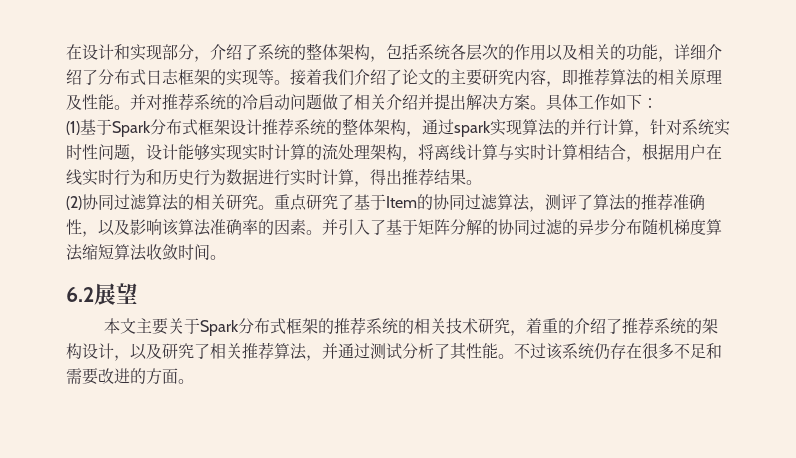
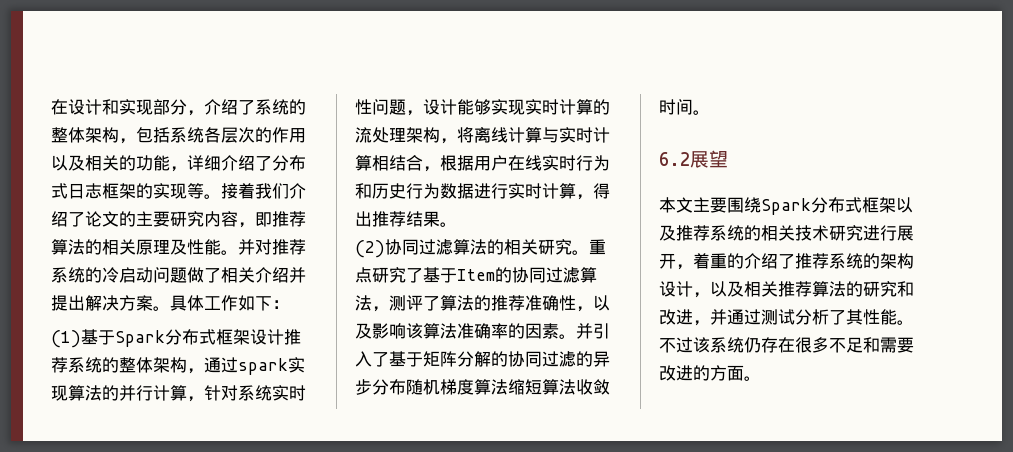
- 本文主要关于Spark分布式框架的推荐系统的相关技术研究，着重的介绍了推荐系统的架构设计，以及研究了相关推荐算法，并通过测试分析了其性能。
+ 本文主要围绕Spark分布式框架以及推荐系统的相关技术研究进行展开，着重的介绍了推荐系统的架构设计，以及相关推荐算法的研究和改进，并通过测试分析了其性能。

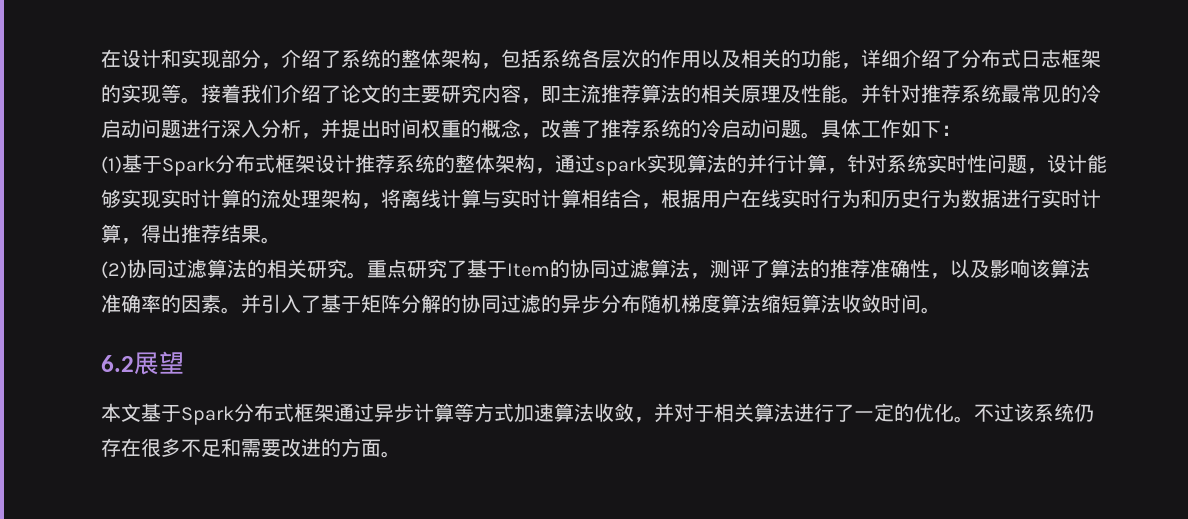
- 接着我们介绍了论文的主要研究内容，即推荐算法的相关原理及性能。
+ 接着我们介绍了论文的主要研究内容，即主流推荐算法的相关原理及性能。
- 并对推荐系统的冷启动问题做了相关介绍并提出解决方案。
+ 并针对推荐系统最常见的冷启动问题进行深入分析，并提出时间权重的概念，改善了推荐系统的冷启动问题。
- 本文主要围绕Spark分布式框架以及推荐系统的相关技术研究进行展开，着重的介绍了推荐系统的架构设计，以及相关推荐算法的研究和改进，并通过测试分析了其性能。
+ 本文基于Spark分布式框架通过异步计算等方式加速算法收敛，并对于相关算法进行了一定的优化。

